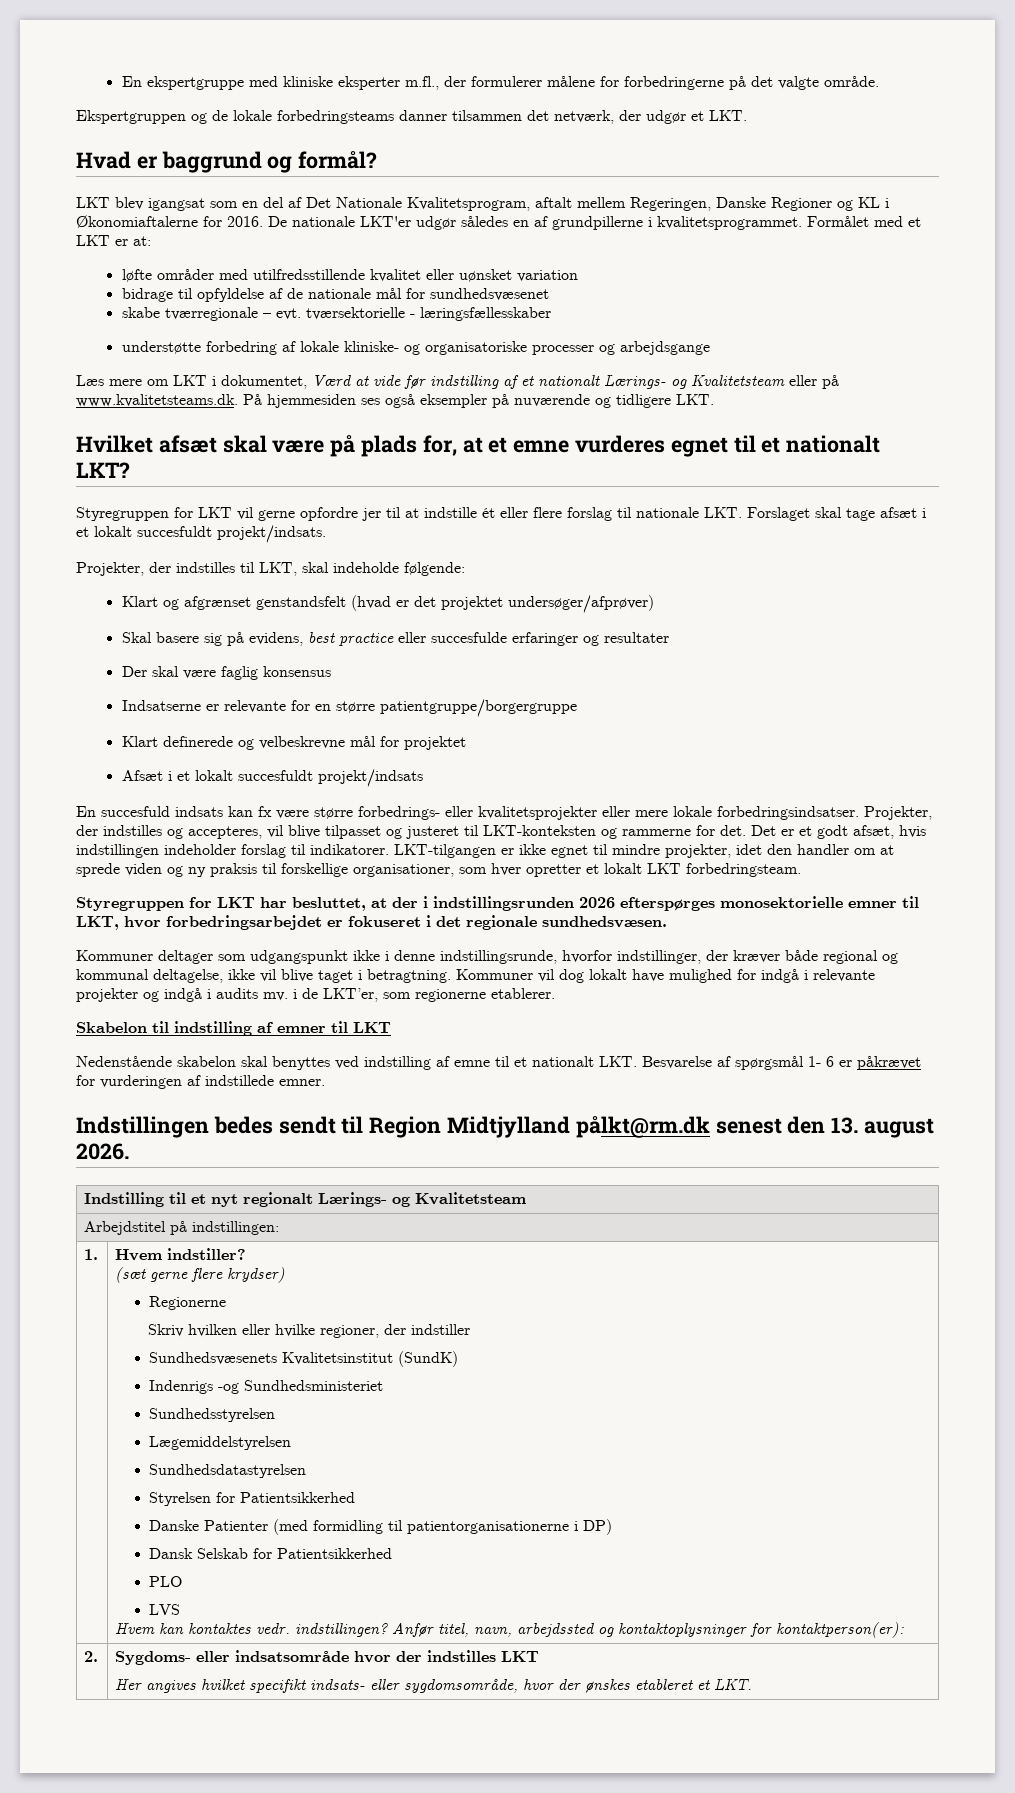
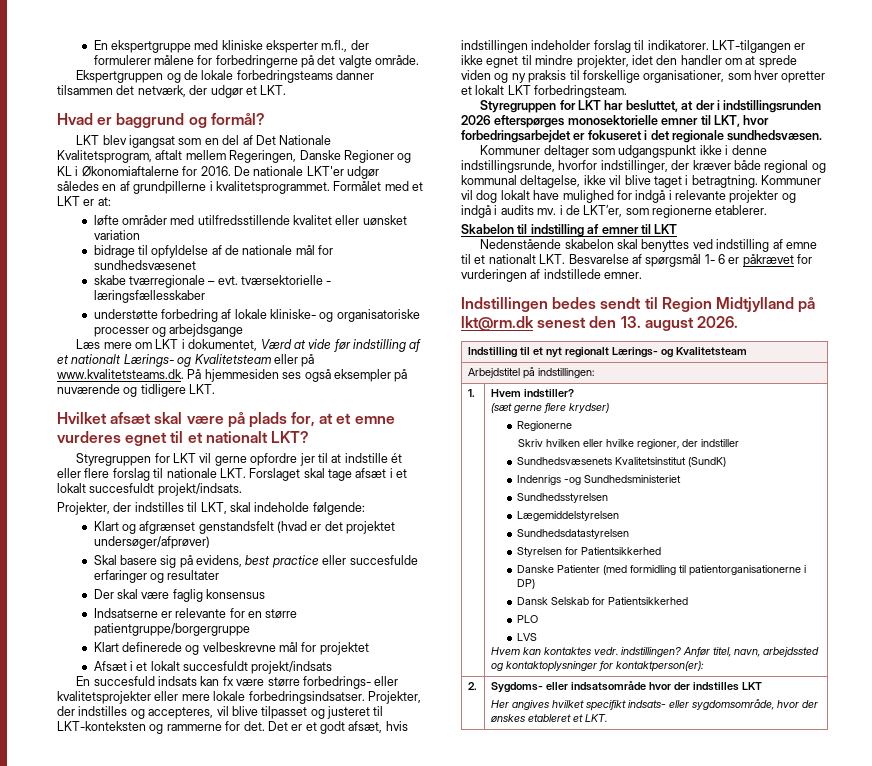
- Indstillingen bedes sendt til Region Midtjylland pålkt@rm.dk senest den 13. august 2026.
+ Indstillingen bedes sendt til Region Midtjylland på lkt@rm.dk senest den 13. august 2026.

